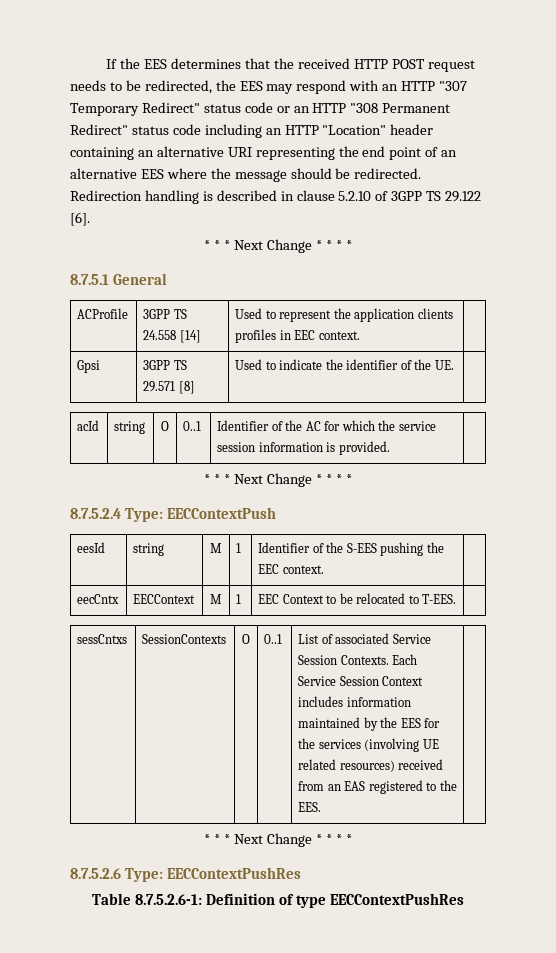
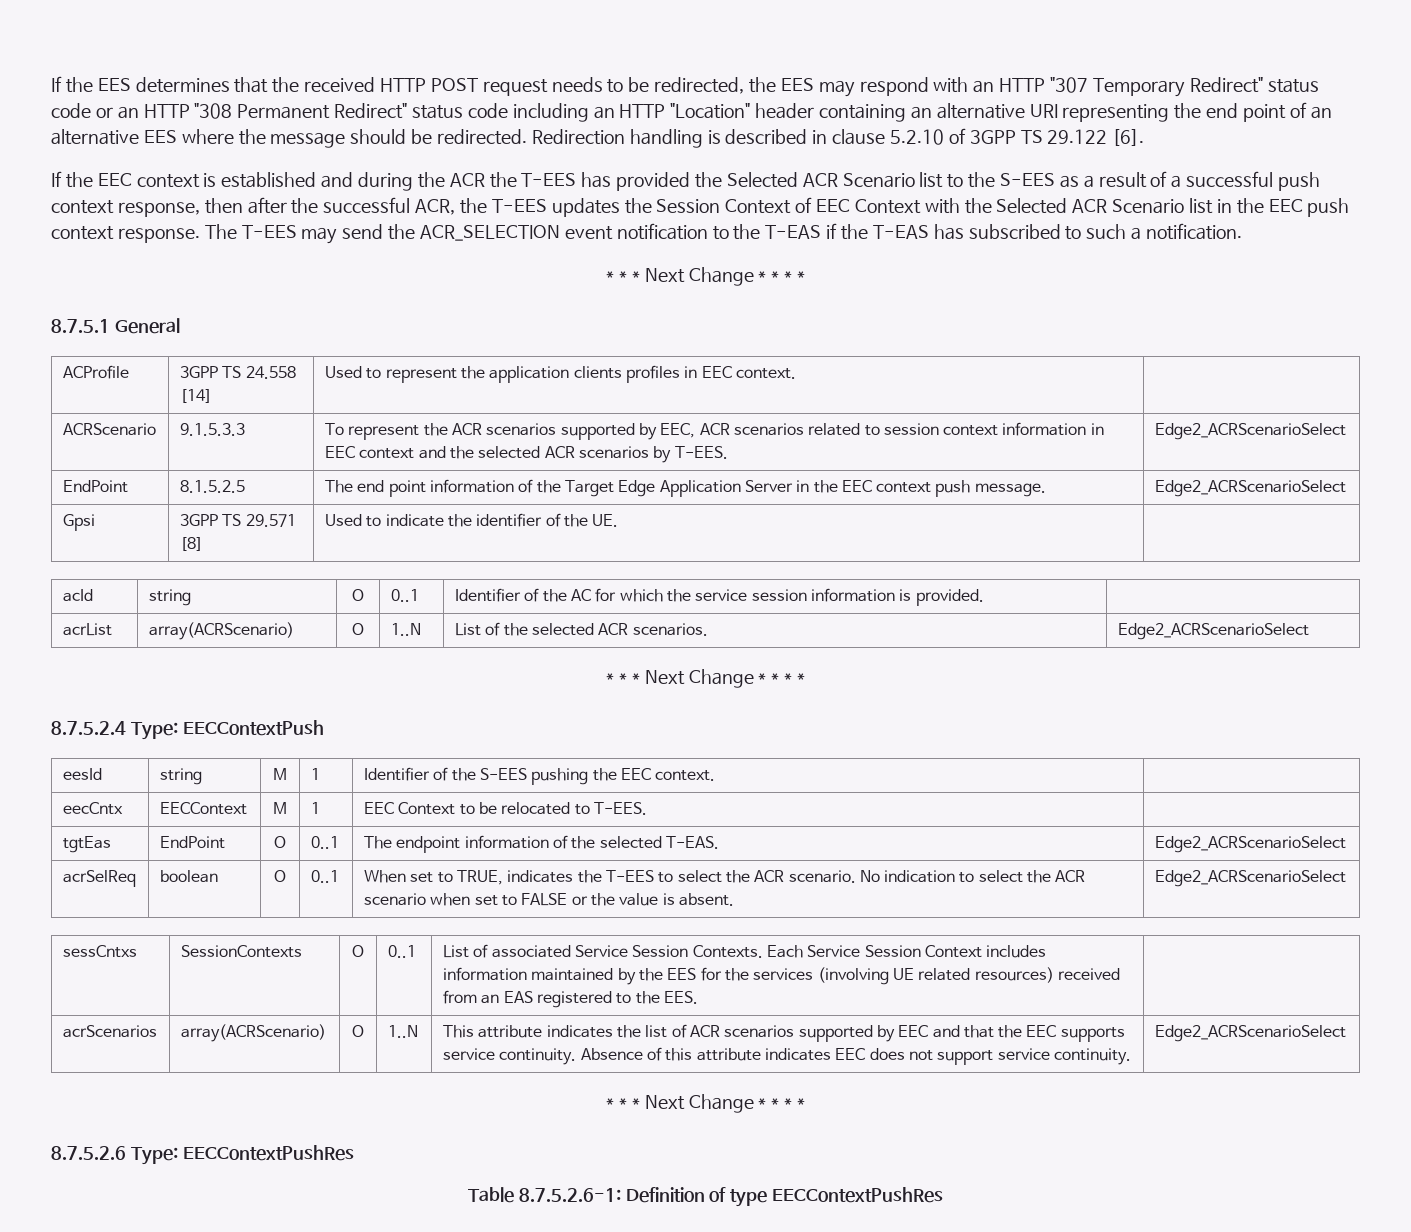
+ If the EEC context is established and during the ACR the T-EES has provided the Selected ACR Scenario list to the S-EES as a result of a successful push context response, then after the successful ACR, the T-EES updates the Session Context of EEC Context with the Selected ACR Scenario list in the EEC push context response. The T-EES may send the ACR_SELECTION event notification to the T-EAS if the T-EAS has subscribed to such a notification.
+ ACRScenario | 9.1.5.3.3 | To represent the ACR scenarios supported by EEC, ACR scenarios related to session context information in EEC context and the selected ACR scenarios by T-EES. | Edge2_ACRScenarioSelect
+ EndPoint | 8.1.5.2.5 | The end point information of the Target Edge Application Server in the EEC context push message. | Edge2_ACRScenarioSelect
+ acrList | array(ACRScenario) | O | 1..N | List of the selected ACR scenarios. | Edge2_ACRScenarioSelect
+ tgtEas | EndPoint | O | 0..1 | The endpoint information of the selected T-EAS. | Edge2_ACRScenarioSelect
+ acrSelReq | boolean | O | 0..1 | When set to TRUE, indicates the T-EES to select the ACR scenario. No indication to select the ACR scenario when set to FALSE or the value is absent. | Edge2_ACRScenarioSelect
+ acrScenarios | array(ACRScenario) | O | 1..N | This attribute indicates the list of ACR scenarios supported by EEC and that the EEC supports service continuity. Absence of this attribute indicates EEC does not support service continuity. | Edge2_ACRScenarioSelect

